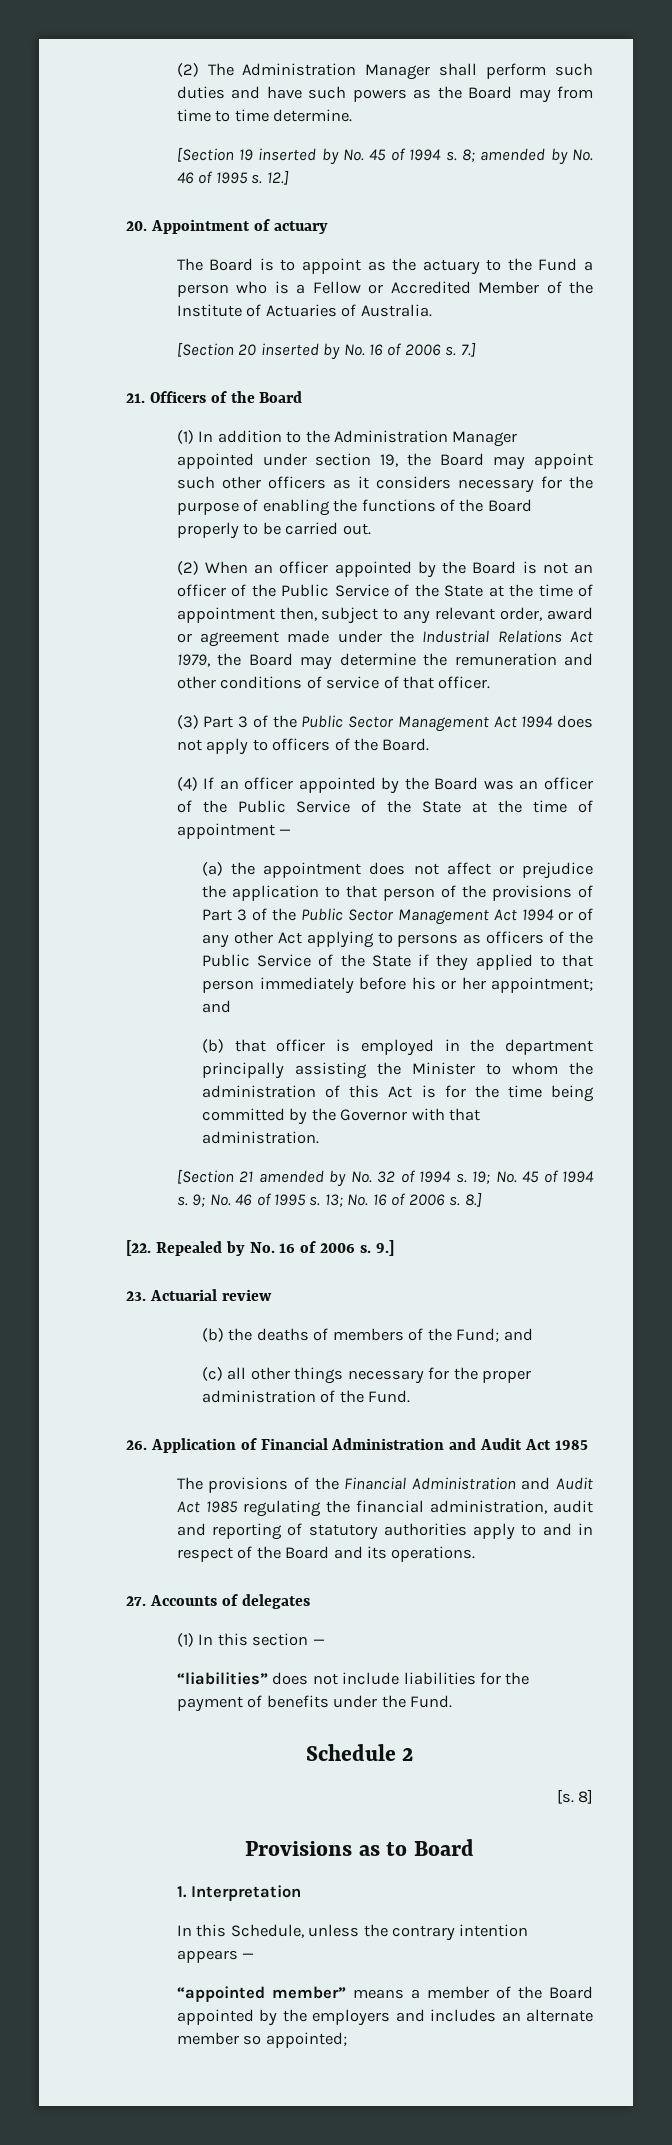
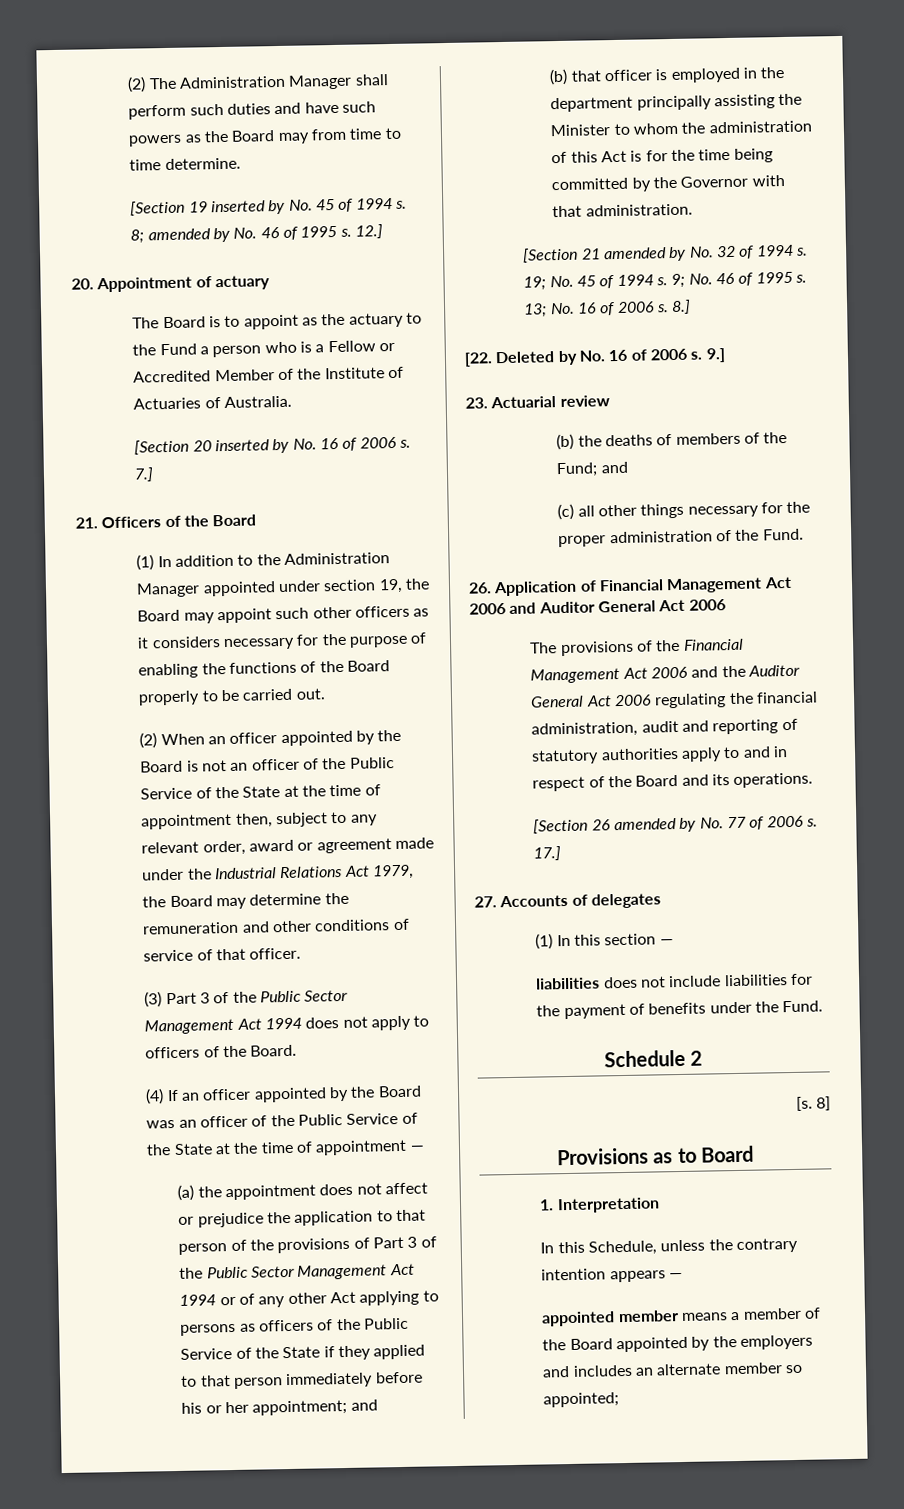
- [22. Repealed by No. 16 of 2006 s.
+ [22. Deleted by No. 16 of 2006 s.
- 26. Application of Financial Administration and Audit Act 1985
+ 26. Application of Financial Management Act 2006 and Auditor General Act 2006
- The provisions of the Financial Administration and Audit Act 1985 regulating the financial administration, audit and reporting of statutory authorities apply to and in respect of the Board and its operations.
+ The provisions of the Financial Management Act 2006 and the Auditor General Act 2006 regulating the financial administration, audit and reporting of statutory authorities apply to and in respect of the Board and its operations.
+ [Section 26 amended by No. 77 of 2006 s. 17.]
- “liabilities” does not include liabilities for the payment of benefits under the Fund.
+ liabilities does not include liabilities for the payment of benefits under the Fund.
- “appointed member” means a member of the Board appointed by the employers and includes an alternate member so appointed;
+ appointed member means a member of the Board appointed by the employers and includes an alternate member so appointed;

